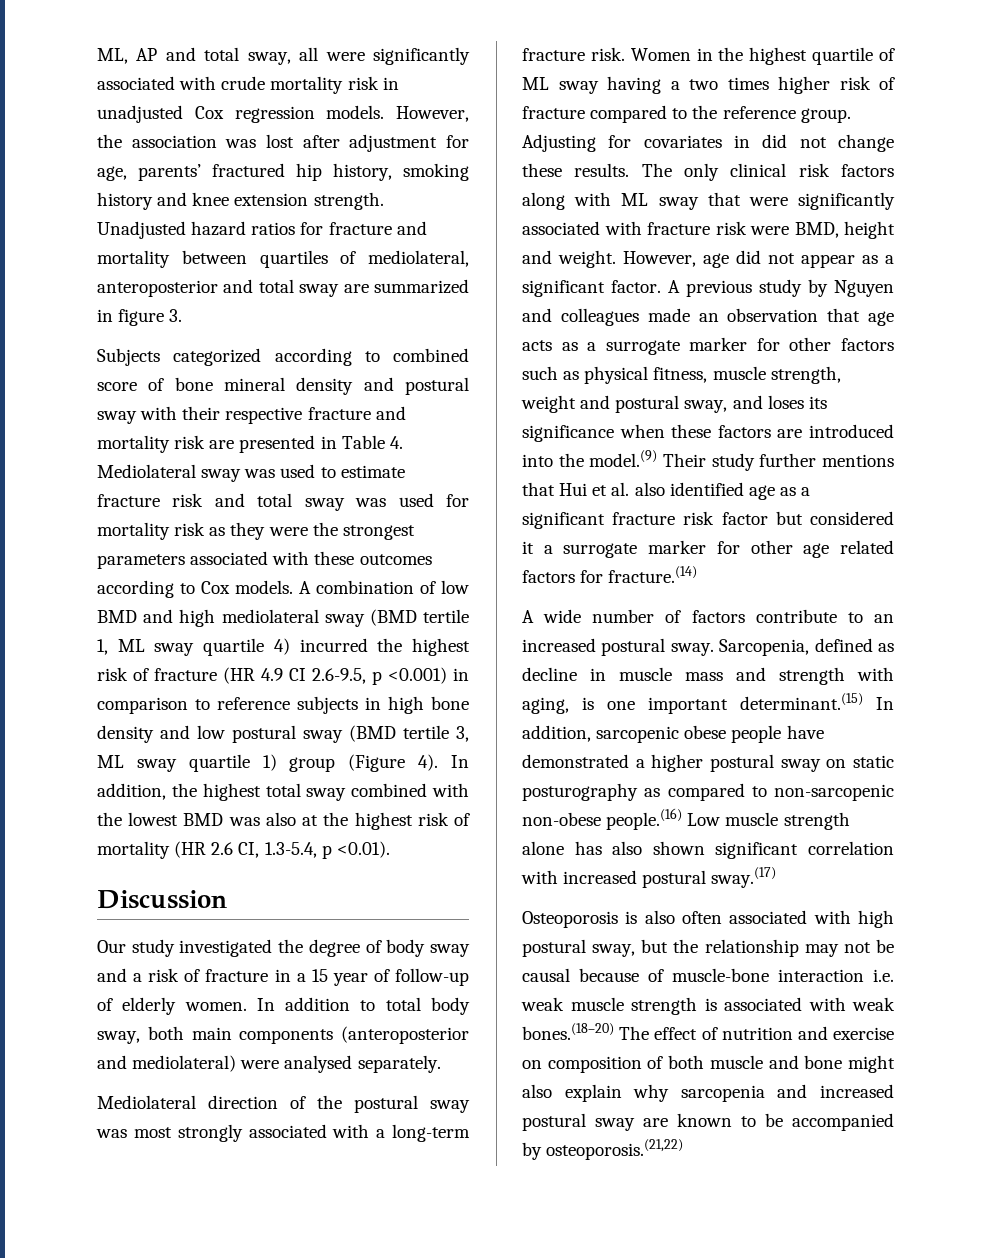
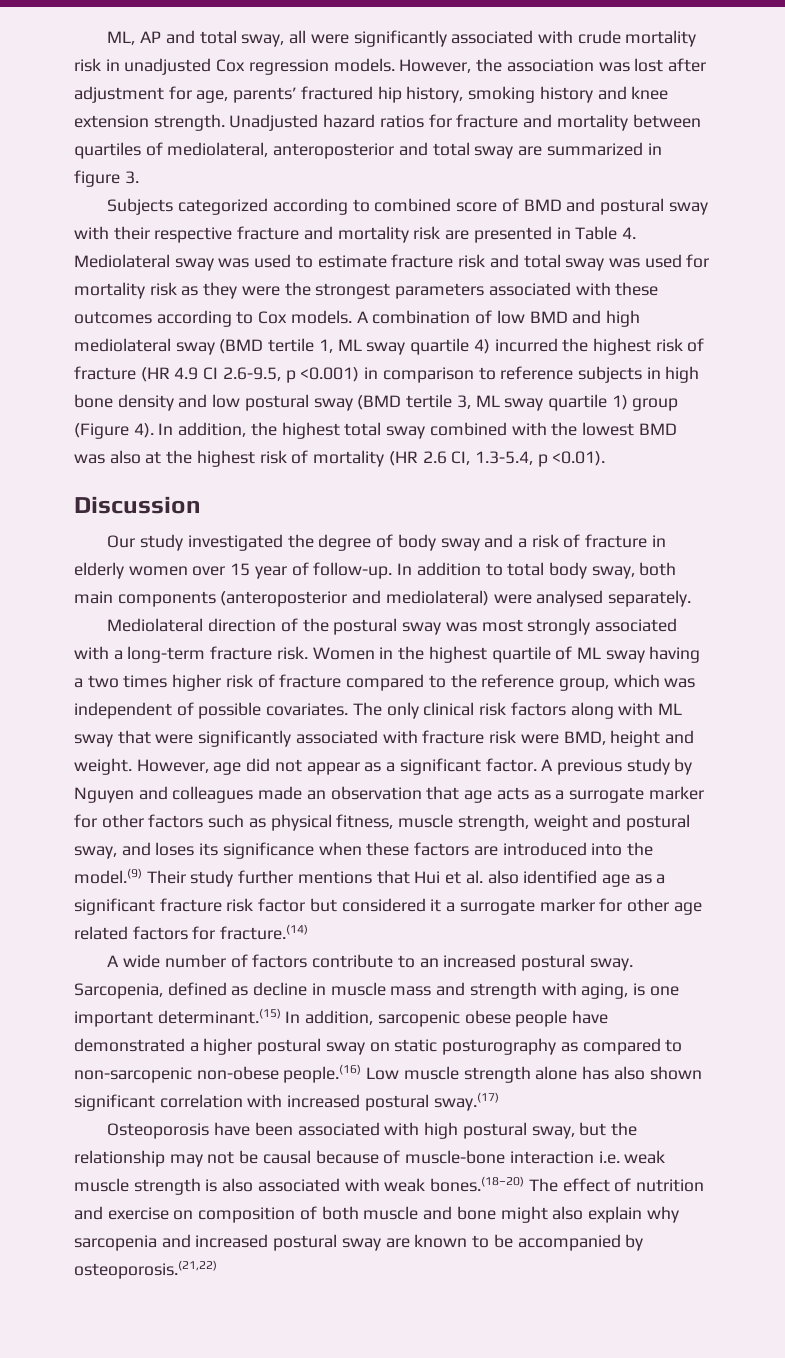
- Subjects categorized according to combined score of bone mineral density and postural sway with their respective fracture and mortality risk are presented in Table 4. Mediolateral sway was used to estimate fracture risk and total sway was used for mortality risk as they were the strongest parameters associated with these outcomes according to Cox models.
+ Subjects categorized according to combined score of BMD and postural sway with their respective fracture and mortality risk are presented in Table 4. Mediolateral sway was used to estimate fracture risk and total sway was used for mortality risk as they were the strongest parameters associated with these outcomes according to Cox models.
- Our study investigated the degree of body sway and a risk of fracture in a 15 year of follow-up of elderly women.
+ Our study investigated the degree of body sway and a risk of fracture in elderly women over 15 year of follow-up.
- Women in the highest quartile of ML sway having a two times higher risk of fracture compared to the reference group. Adjusting for covariates in did not change these results.
+ Women in the highest quartile of ML sway having a two times higher risk of fracture compared to the reference group, which was independent of possible covariates.
- Osteoporosis is also often associated with high postural sway, but the relationship may not be causal because of muscle-bone interaction i.e. weak muscle strength is associated with weak bones.(18–20) The effect of nutrition and exercise on composition of both muscle and bone might also explain why sarcopenia and increased postural sway are known to be accompanied by osteoporosis.(21,22)
+ Osteoporosis have been associated with high postural sway, but the relationship may not be causal because of muscle-bone interaction i.e. weak muscle strength is also associated with weak bones.(18–20) The effect of nutrition and exercise on composition of both muscle and bone might also explain why sarcopenia and increased postural sway are known to be accompanied by osteoporosis.(21,22)

